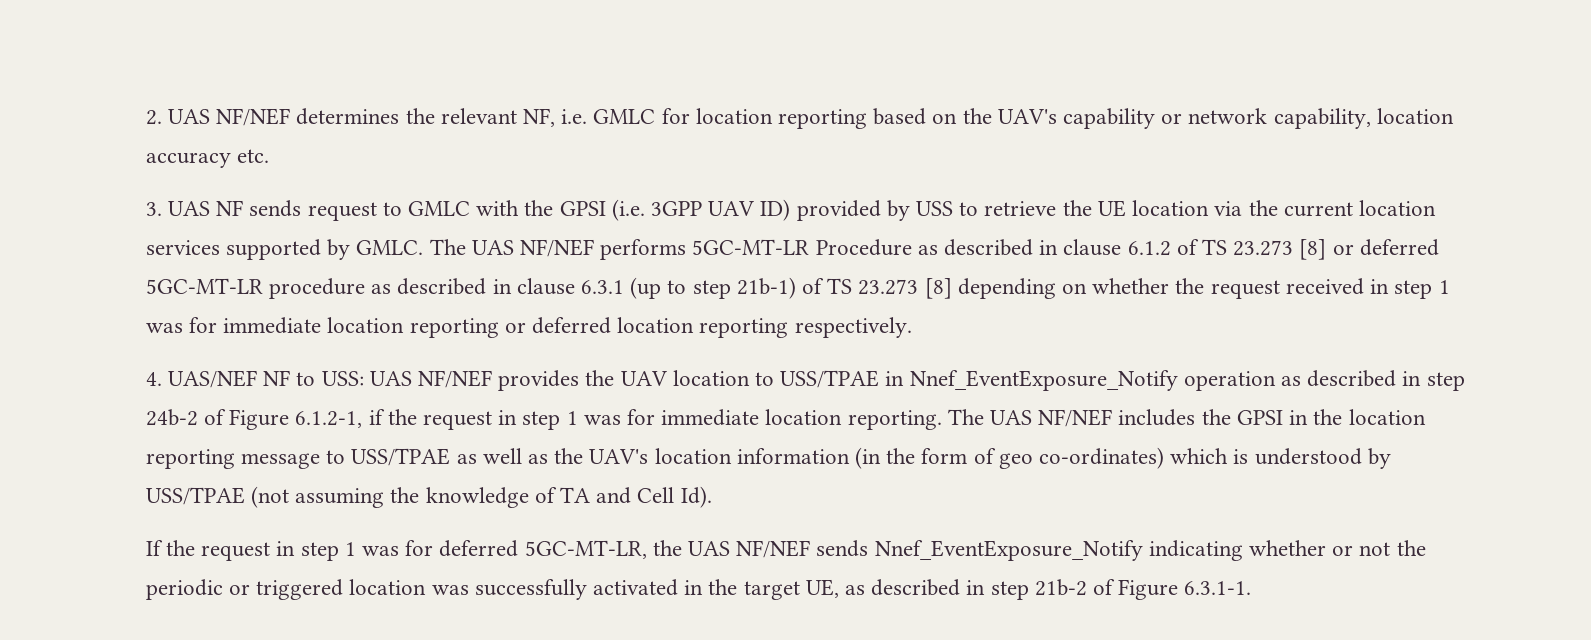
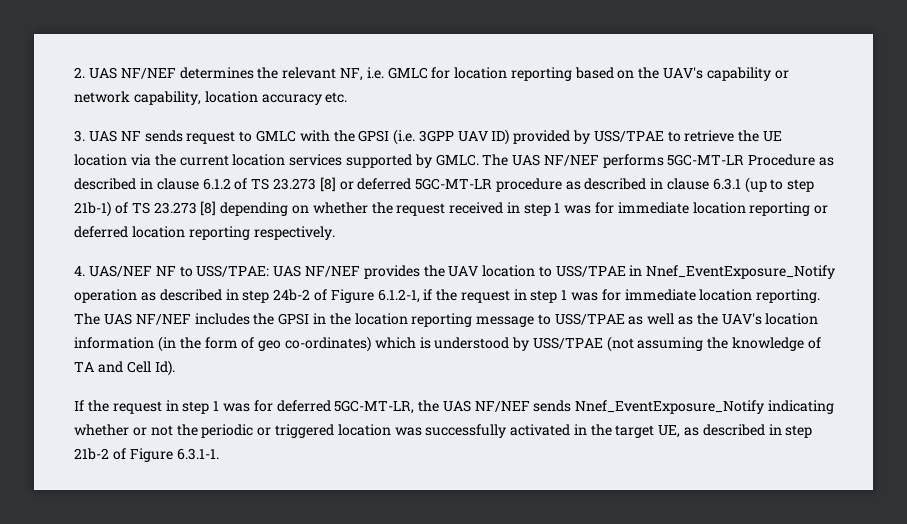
- 3. UAS NF sends request to GMLC with the GPSI (i.e. 3GPP UAV ID) provided by USS to retrieve the UE location via the current location services supported by GMLC.
+ 3. UAS NF sends request to GMLC with the GPSI (i.e. 3GPP UAV ID) provided by USS/TPAE to retrieve the UE location via the current location services supported by GMLC.
- 4. UAS/NEF NF to USS: UAS NF/NEF provides the UAV location to USS/TPAE in Nnef_EventExposure_Notify operation as described in step 24b-2 of Figure 6.1.2-1, if the request in step 1 was for immediate location reporting.
+ 4. UAS/NEF NF to USS/TPAE: UAS NF/NEF provides the UAV location to USS/TPAE in Nnef_EventExposure_Notify operation as described in step 24b-2 of Figure 6.1.2-1, if the request in step 1 was for immediate location reporting.

